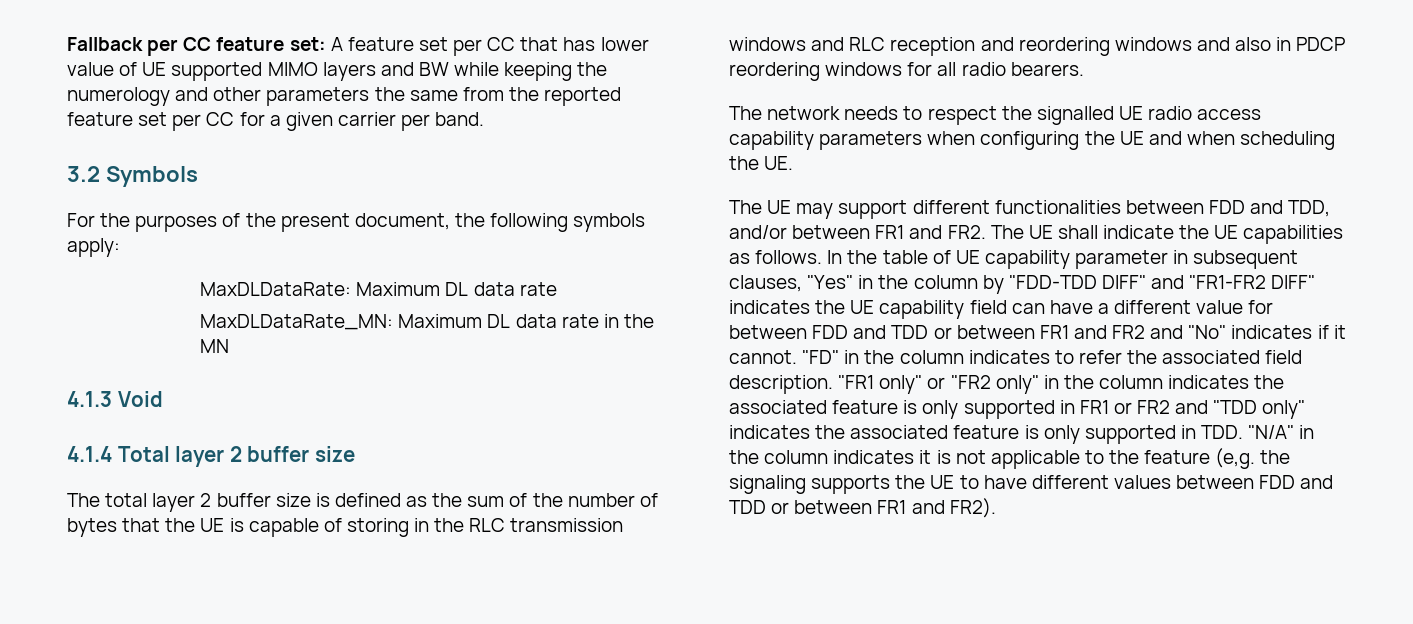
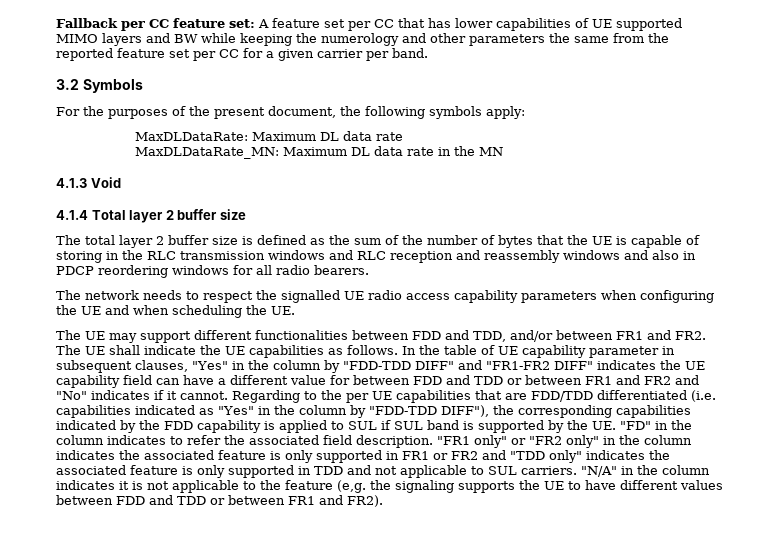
- Fallback per CC feature set: A feature set per CC that has lower value of UE supported MIMO layers and BW while keeping the numerology and other parameters the same from the reported feature set per CC for a given carrier per band.
+ Fallback per CC feature set: A feature set per CC that has lower capabilities of UE supported MIMO layers and BW while keeping the numerology and other parameters the same from the reported feature set per CC for a given carrier per band.
- The total layer 2 buffer size is defined as the sum of the number of bytes that the UE is capable of storing in the RLC transmission windows and RLC reception and reordering windows and also in PDCP reordering windows for all radio bearers.
+ The total layer 2 buffer size is defined as the sum of the number of bytes that the UE is capable of storing in the RLC transmission windows and RLC reception and reassembly windows and also in PDCP reordering windows for all radio bearers.
- "FD" in the column indicates to refer the associated field description.
+ Regarding to the per UE capabilities that are FDD/TDD differentiated (i.e. capabilities indicated as "Yes" in the column by "FDD-TDD DIFF"), the corresponding capabilities indicated by the FDD capability is applied to SUL if SUL band is supported by the UE. "FD" in the column indicates to refer the associated field description.
- "FR1 only" or "FR2 only" in the column indicates the associated feature is only supported in FR1 or FR2 and "TDD only" indicates the associated feature is only supported in TDD. "N/A" in the column indicates it is not applicable to the feature (e,g. the signaling supports the UE to have different values between FDD and TDD or between FR1 and FR2).
+ "FR1 only" or "FR2 only" in the column indicates the associated feature is only supported in FR1 or FR2 and "TDD only" indicates the associated feature is only supported in TDD and not applicable to SUL carriers. "N/A" in the column indicates it is not applicable to the feature (e,g. the signaling supports the UE to have different values between FDD and TDD or between FR1 and FR2).

